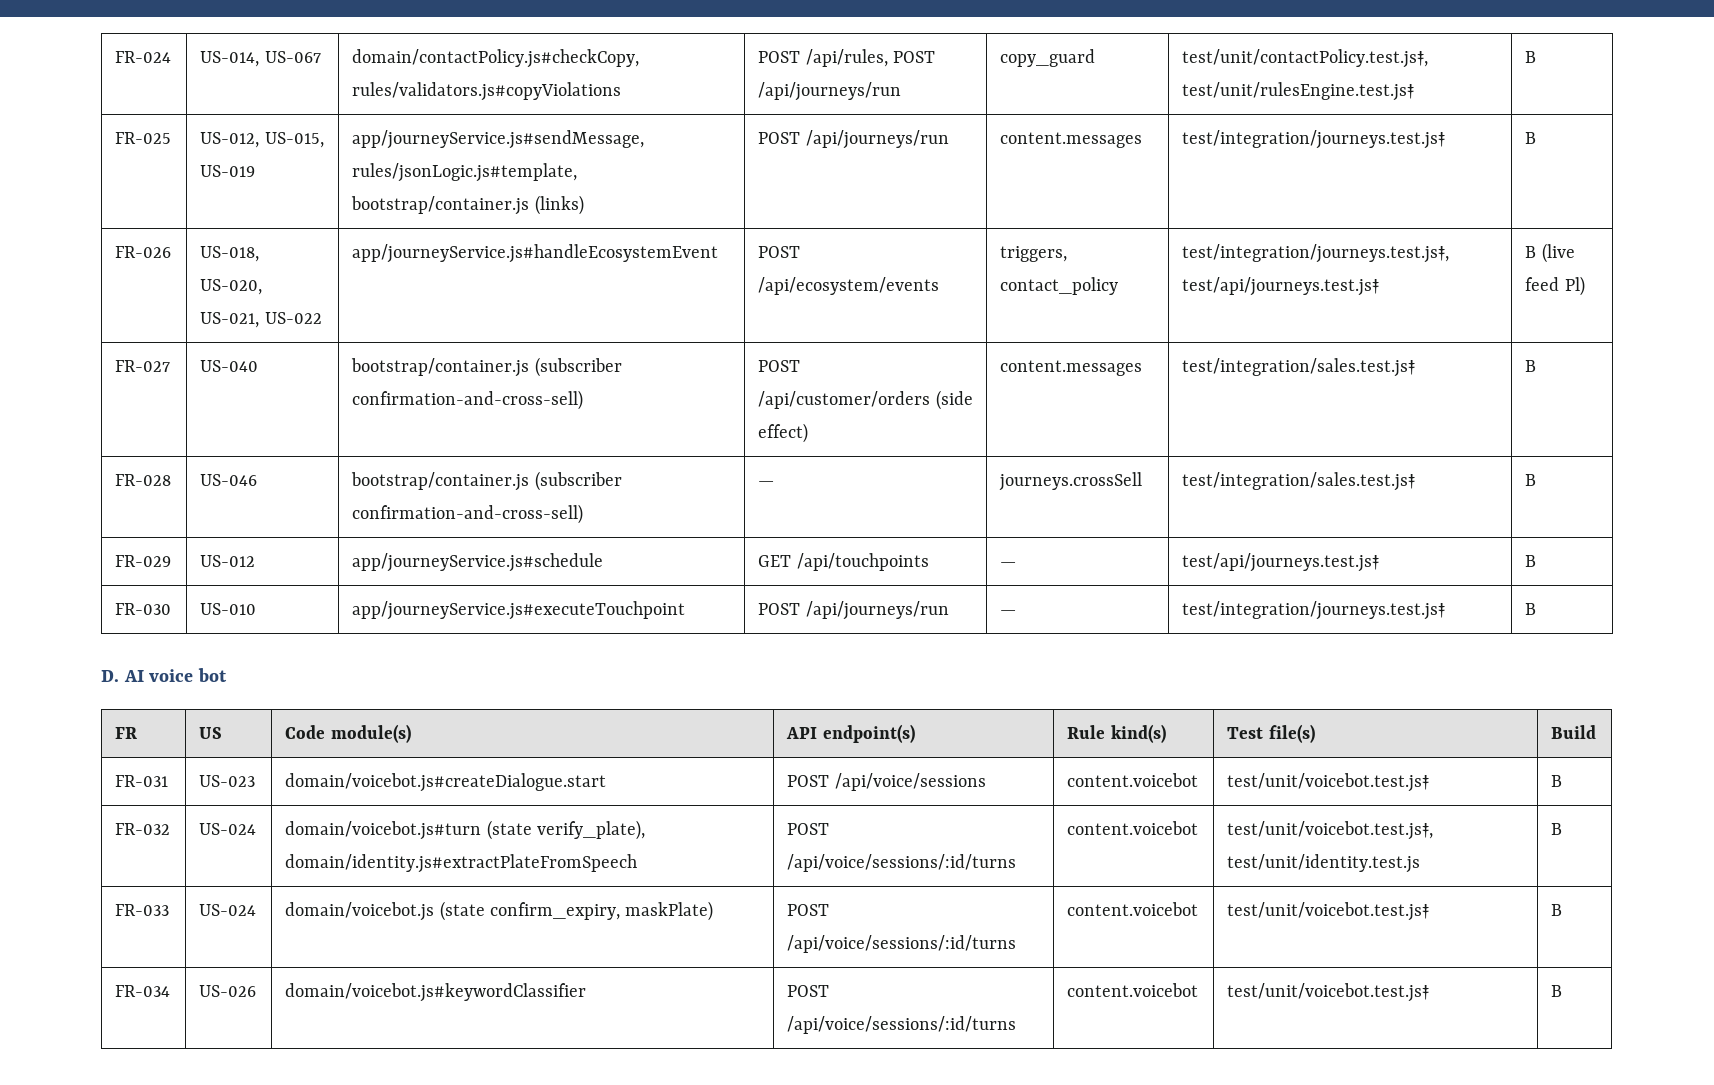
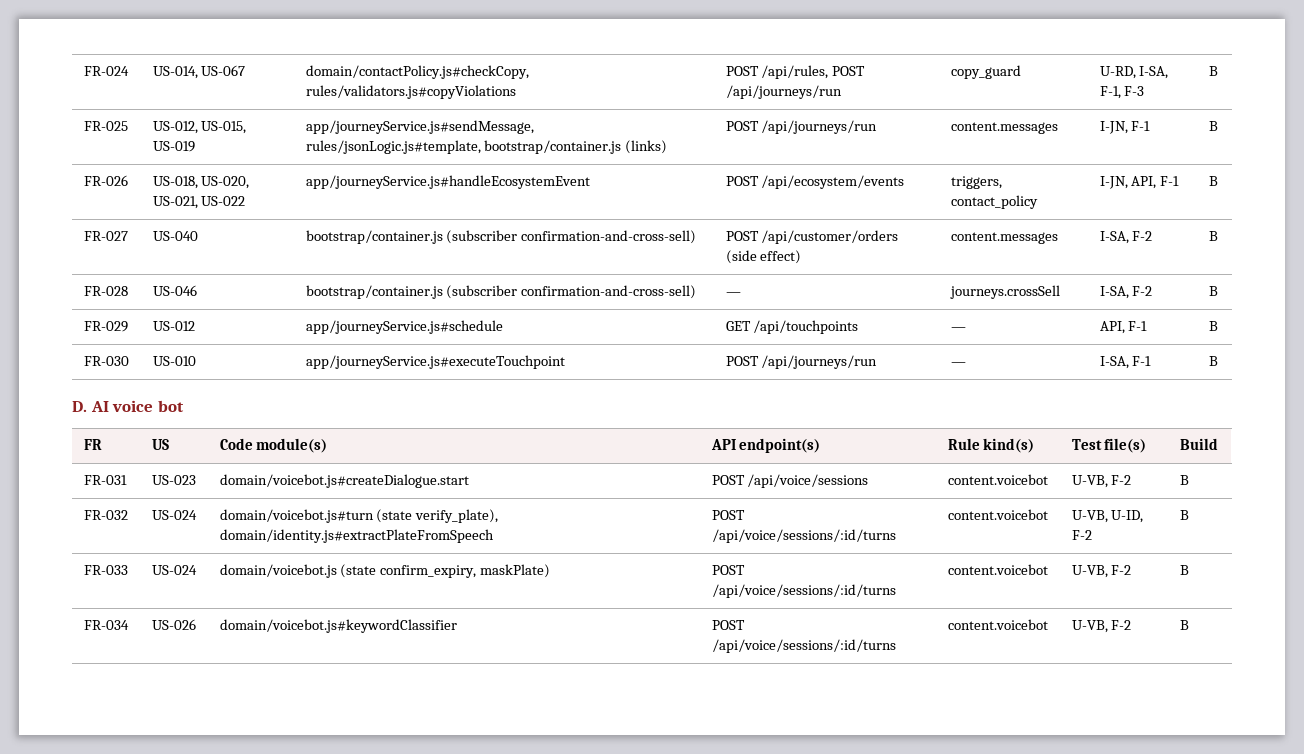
- FR-024 | US-014, US-067 | domain/contactPolicy.js#checkCopy, rules/validators.js#copyViolations | POST /api/rules, POST /api/journeys/run | copy_guard | test/unit/contactPolicy.test.js‡, test/unit/rulesEngine.test.js‡ | B
+ FR-024 | US-014, US-067 | domain/contactPolicy.js#checkCopy, rules/validators.js#copyViolations | POST /api/rules, POST /api/journeys/run | copy_guard | U-RD, I-SA, F-1, F-3 | B
- FR-025 | US-012, US-015, US-019 | app/journeyService.js#sendMessage, rules/jsonLogic.js#template, bootstrap/container.js (links) | POST /api/journeys/run | content.messages | test/integration/journeys.test.js‡ | B
+ FR-025 | US-012, US-015, US-019 | app/journeyService.js#sendMessage, rules/jsonLogic.js#template, bootstrap/container.js (links) | POST /api/journeys/run | content.messages | I-JN, F-1 | B
- FR-026 | US-018, US-020, US-021, US-022 | app/journeyService.js#handleEcosystemEvent | POST /api/ecosystem/events | triggers, contact_policy | test/integration/journeys.test.js‡, test/api/journeys.test.js‡ | B (live feed Pl)
+ FR-026 | US-018, US-020, US-021, US-022 | app/journeyService.js#handleEcosystemEvent | POST /api/ecosystem/events | triggers, contact_policy | I-JN, API, F-1 | B
- FR-027 | US-040 | bootstrap/container.js (subscriber confirmation-and-cross-sell) | POST /api/customer/orders (side effect) | content.messages | test/integration/sales.test.js‡ | B
+ FR-027 | US-040 | bootstrap/container.js (subscriber confirmation-and-cross-sell) | POST /api/customer/orders (side effect) | content.messages | I-SA, F-2 | B
- FR-028 | US-046 | bootstrap/container.js (subscriber confirmation-and-cross-sell) | — | journeys.crossSell | test/integration/sales.test.js‡ | B
+ FR-028 | US-046 | bootstrap/container.js (subscriber confirmation-and-cross-sell) | — | journeys.crossSell | I-SA, F-2 | B
- FR-029 | US-012 | app/journeyService.js#schedule | GET /api/touchpoints | — | test/api/journeys.test.js‡ | B
+ FR-029 | US-012 | app/journeyService.js#schedule | GET /api/touchpoints | — | API, F-1 | B
- FR-030 | US-010 | app/journeyService.js#executeTouchpoint | POST /api/journeys/run | — | test/integration/journeys.test.js‡ | B
+ FR-030 | US-010 | app/journeyService.js#executeTouchpoint | POST /api/journeys/run | — | I-SA, F-1 | B
- FR-031 | US-023 | domain/voicebot.js#createDialogue.start | POST /api/voice/sessions | content.voicebot | test/unit/voicebot.test.js‡ | B
+ FR-031 | US-023 | domain/voicebot.js#createDialogue.start | POST /api/voice/sessions | content.voicebot | U-VB, F-2 | B
- FR-032 | US-024 | domain/voicebot.js#turn (state verify_plate), domain/identity.js#extractPlateFromSpeech | POST /api/voice/sessions/:id/turns | content.voicebot | test/unit/voicebot.test.js‡, test/unit/identity.test.js | B
+ FR-032 | US-024 | domain/voicebot.js#turn (state verify_plate), domain/identity.js#extractPlateFromSpeech | POST /api/voice/sessions/:id/turns | content.voicebot | U-VB, U-ID, F-2 | B
- FR-033 | US-024 | domain/voicebot.js (state confirm_expiry, maskPlate) | POST /api/voice/sessions/:id/turns | content.voicebot | test/unit/voicebot.test.js‡ | B
+ FR-033 | US-024 | domain/voicebot.js (state confirm_expiry, maskPlate) | POST /api/voice/sessions/:id/turns | content.voicebot | U-VB, F-2 | B
- FR-034 | US-026 | domain/voicebot.js#keywordClassifier | POST /api/voice/sessions/:id/turns | content.voicebot | test/unit/voicebot.test.js‡ | B
+ FR-034 | US-026 | domain/voicebot.js#keywordClassifier | POST /api/voice/sessions/:id/turns | content.voicebot | U-VB, F-2 | B

